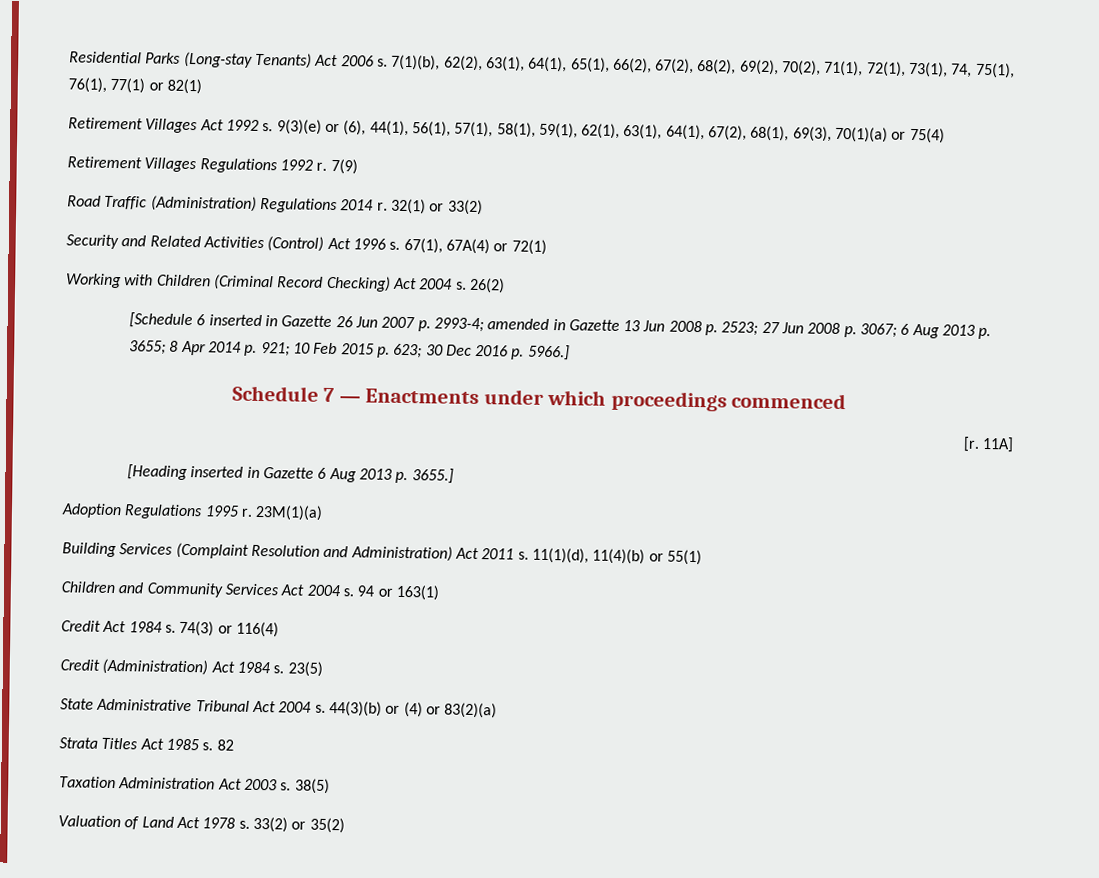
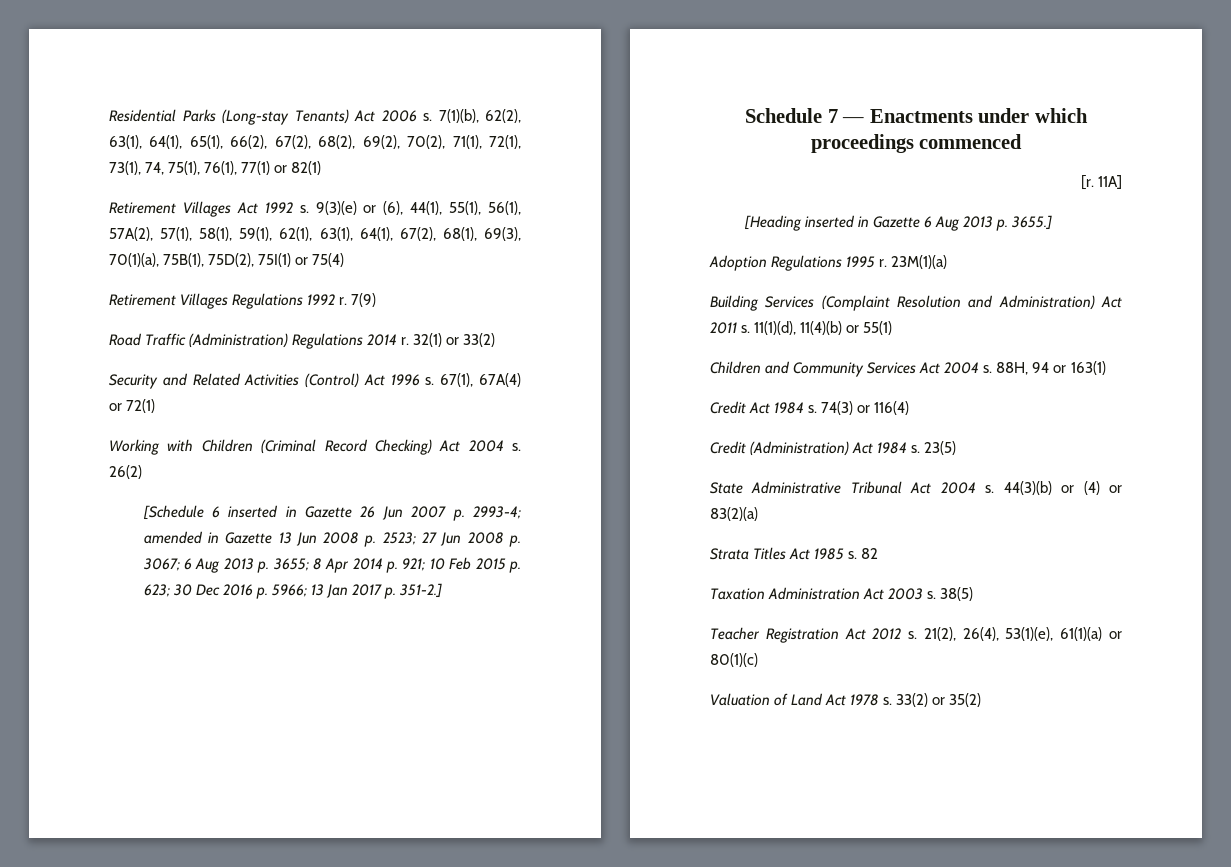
- 9(3)(e) or (6), 44(1), 56(1), 57(1), 58(1), 59(1), 62(1), 63(1), 64(1), 67(2), 68(1), 69(3), 70(1)(a) or 75(4)
+ 9(3)(e) or (6), 44(1), 55(1), 56(1), 57A(2), 57(1), 58(1), 59(1), 62(1), 63(1), 64(1), 67(2), 68(1), 69(3), 70(1)(a), 75B(1), 75D(2), 75I(1) or 75(4)
- [Schedule 6 inserted in Gazette 26 Jun 2007 p. 2993-4; amended in Gazette 13 Jun 2008 p. 2523; 27 Jun 2008 p. 3067; 6 Aug 2013 p. 3655; 8 Apr 2014 p. 921; 10 Feb 2015 p. 623; 30 Dec 2016 p. 5966.]
+ [Schedule 6 inserted in Gazette 26 Jun 2007 p. 2993-4; amended in Gazette 13 Jun 2008 p. 2523; 27 Jun 2008 p. 3067; 6 Aug 2013 p. 3655; 8 Apr 2014 p. 921; 10 Feb 2015 p. 623; 30 Dec 2016 p. 5966; 13 Jan 2017 p. 351-2.]
- 94 or 163(1)
+ 88H, 94 or 163(1)
+ Teacher Registration Act 2012 s. 21(2), 26(4), 53(1)(e), 61(1)(a) or 80(1)(c)

